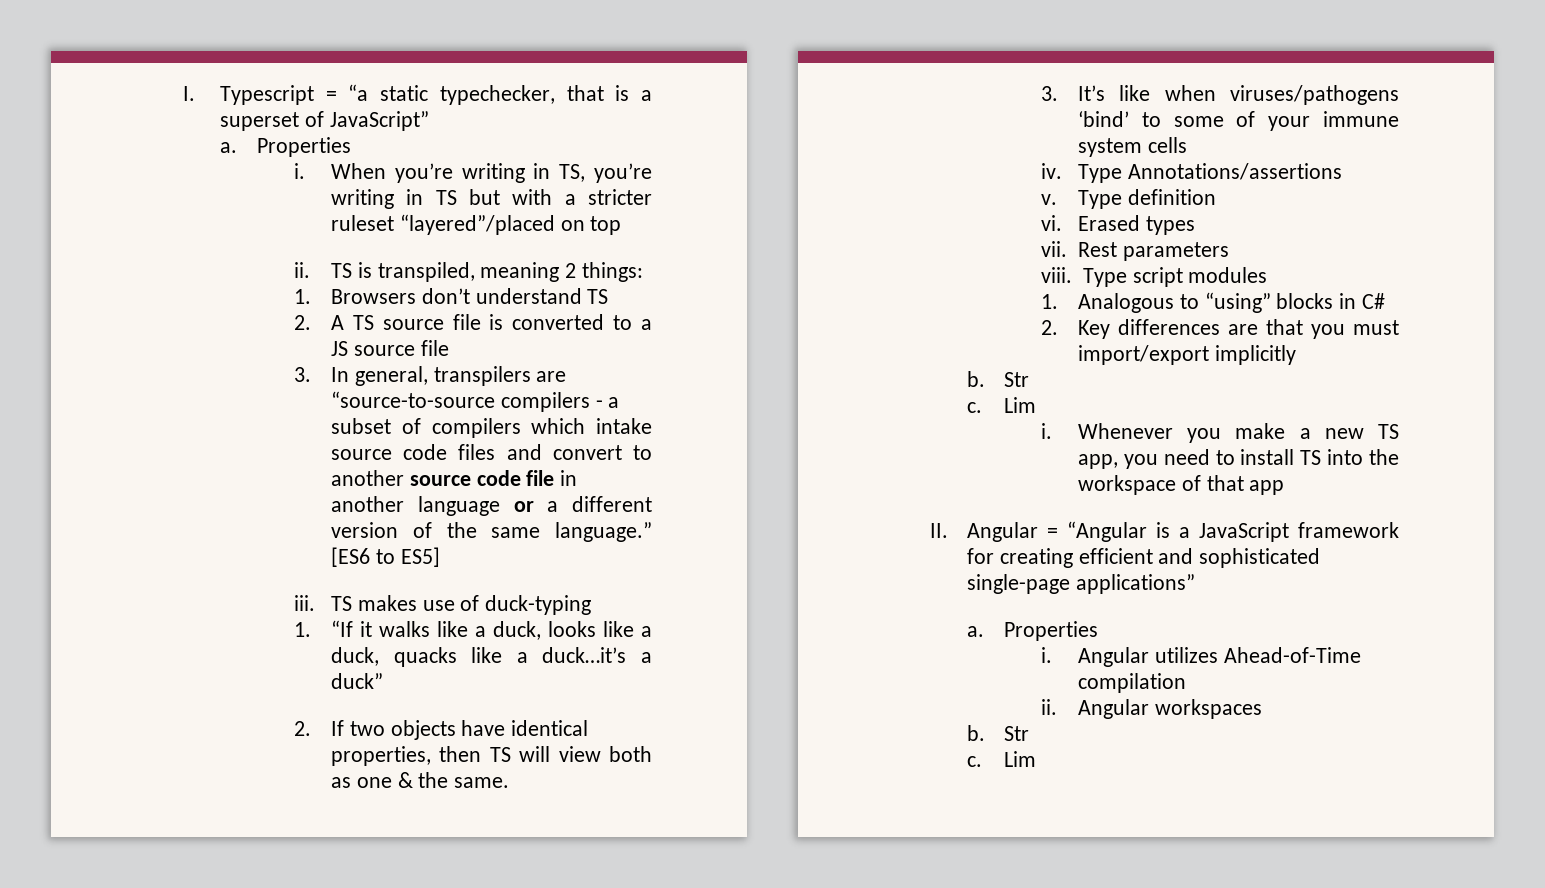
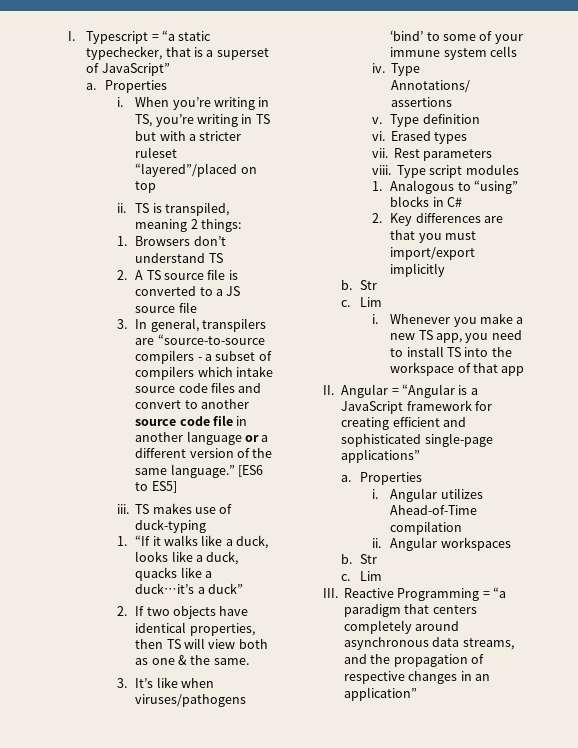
+ III. Reactive Programming = “a paradigm that centers completely around asynchronous data streams, and the propagation of respective changes in an application”

